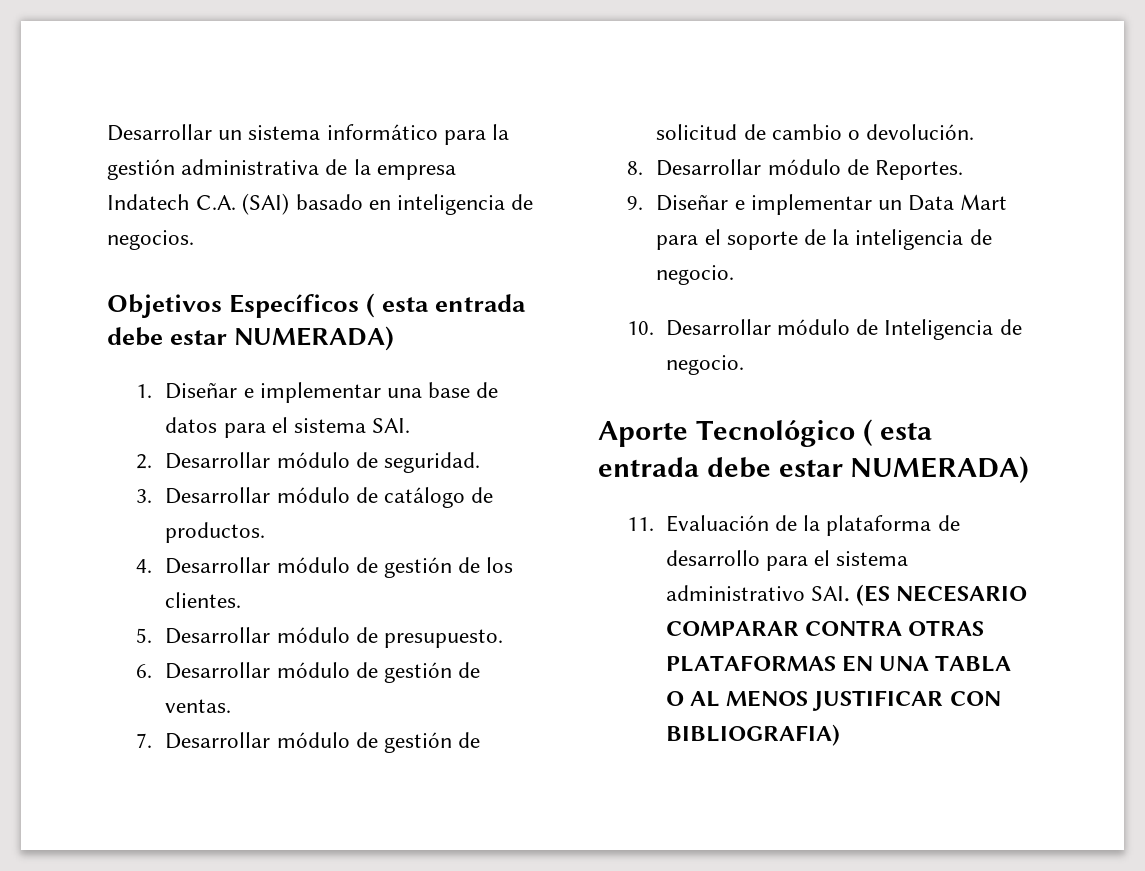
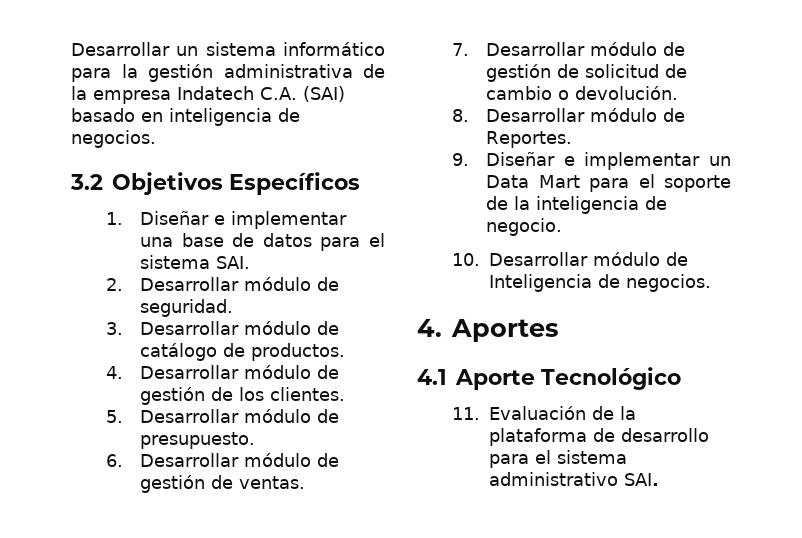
- Objetivos Específicos ( esta entrada debe estar NUMERADA)
+ 3.2 Objetivos Específicos
- 10. Desarrollar módulo de Inteligencia de negocio.
- Aporte Tecnológico ( esta entrada debe estar NUMERADA)
+ 10. Desarrollar módulo de Inteligencia de negocios.
+ 4. Aportes
+ 4.1 Aporte Tecnológico
- 11. Evaluación de la plataforma de desarrollo para el sistema administrativo SAI. (ES NECESARIO COMPARAR CONTRA OTRAS PLATAFORMAS EN UNA TABLA O AL MENOS JUSTIFICAR CON BIBLIOGRAFIA)
+ 11. Evaluación de la plataforma de desarrollo para el sistema administrativo SAI.

